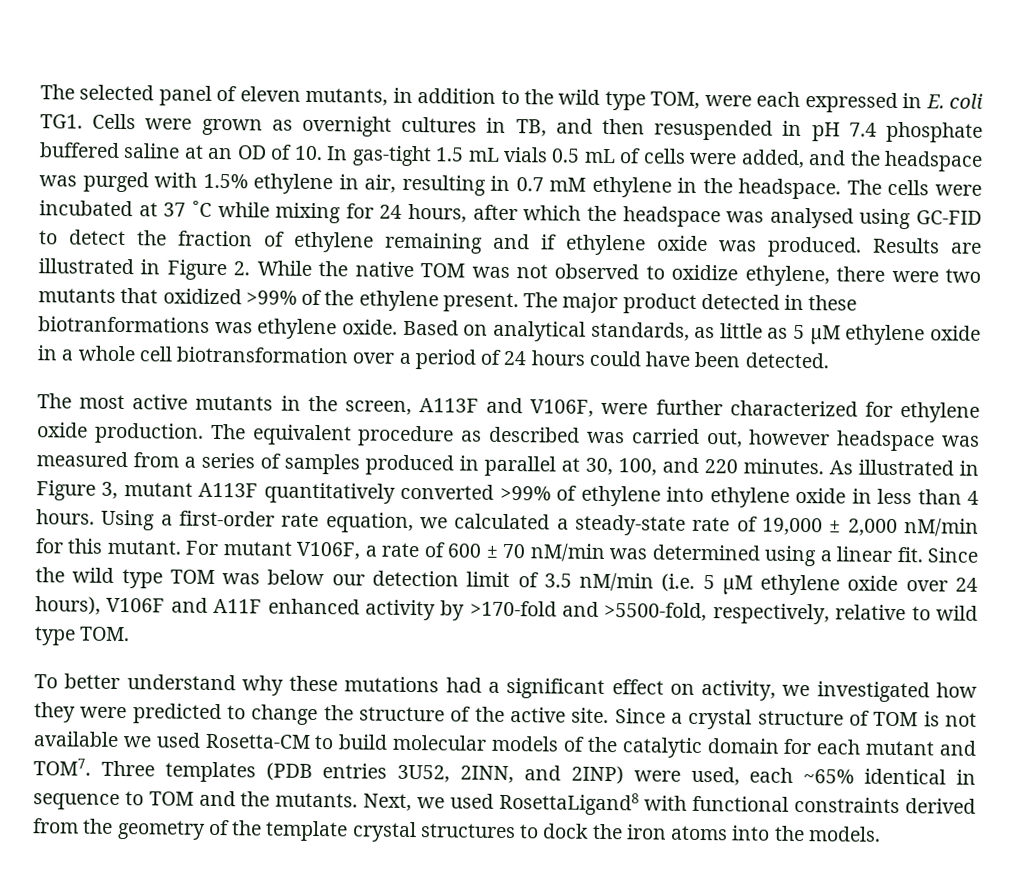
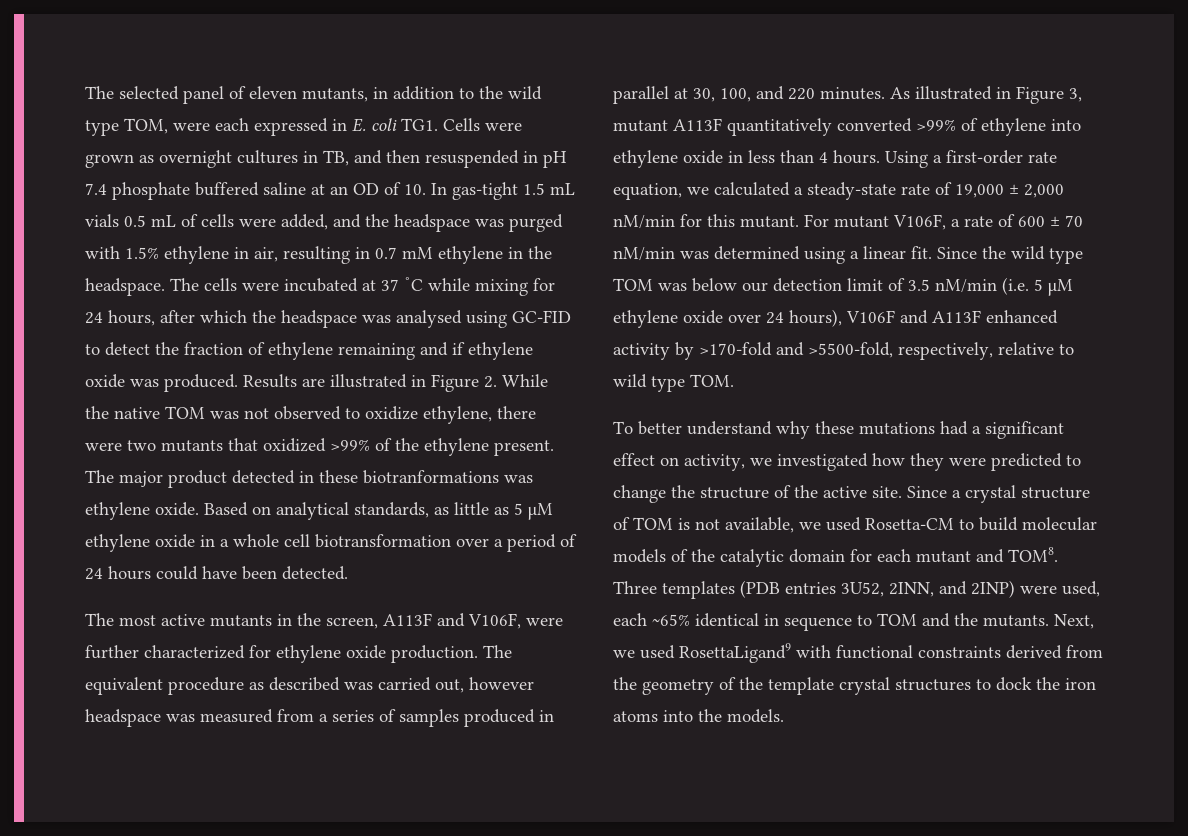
- Since the wild type TOM was below our detection limit of 3.5 nM/min (i.e. 5 μM ethylene oxide over 24 hours), V106F and A11F enhanced activity by >170-fold and >5500-fold, respectively, relative to wild type TOM.
+ Since the wild type TOM was below our detection limit of 3.5 nM/min (i.e. 5 μM ethylene oxide over 24 hours), V106F and A113F enhanced activity by >170-fold and >5500-fold, respectively, relative to wild type TOM.
- Since a crystal structure of TOM is not available we used Rosetta-CM to build molecular models of the catalytic domain for each mutant and TOM7.
+ Since a crystal structure of TOM is not available, we used Rosetta-CM to build molecular models of the catalytic domain for each mutant and TOM8.
- Next, we used RosettaLigand8 with functional constraints derived from the geometry of the template crystal structures to dock the iron atoms into the models.
+ Next, we used RosettaLigand9 with functional constraints derived from the geometry of the template crystal structures to dock the iron atoms into the models.

